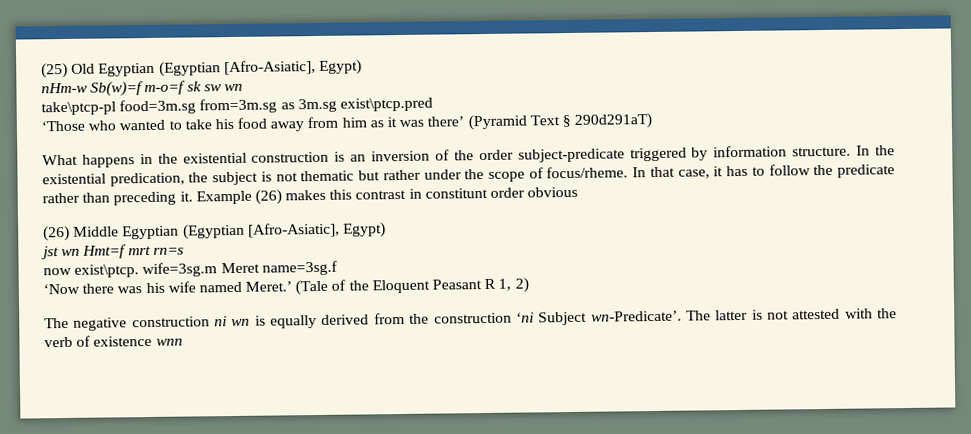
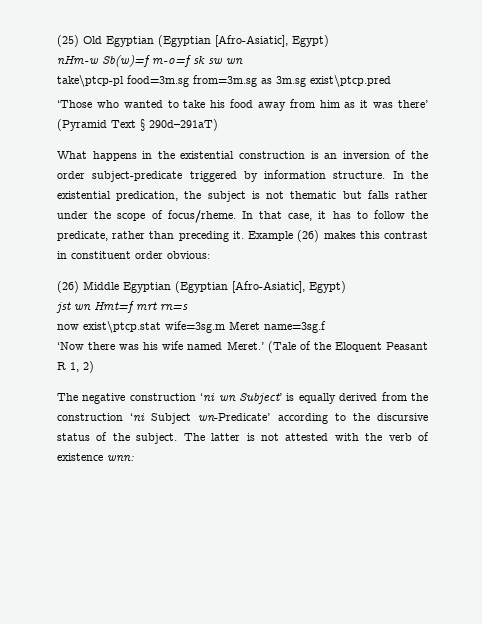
- ‘Those who wanted to take his food away from him as it was there’ (Pyramid Text § 290d291aT)
+ ‘Those who wanted to take his food away from him as it was there’ (Pyramid Text § 290d–291aT)
- In the existential predication, the subject is not thematic but rather under the scope of focus/rheme.
+ In the existential predication, the subject is not thematic but falls rather under the scope of focus/rheme.
- In that case, it has to follow the predicate rather than preceding it.
+ In that case, it has to follow the predicate, rather than preceding it.
- Example (26) makes this contrast in constitunt order obvious
+ Example (26) makes this contrast in constituent order obvious:
- now exist\ptcp. wife=3sg.m Meret name=3sg.f
+ now exist\ptcp.stat wife=3sg.m Meret name=3sg.f
- The negative construction ni wn is equally derived from the construction ‘ni Subject wn-Predicate’.
+ The negative construction ‘ni wn Subject’ is equally derived from the construction ‘ni Subject wn-Predicate’ according to the discursive status of the subject.
- The latter is not attested with the verb of existence wnn
+ The latter is not attested with the verb of existence wnn:

